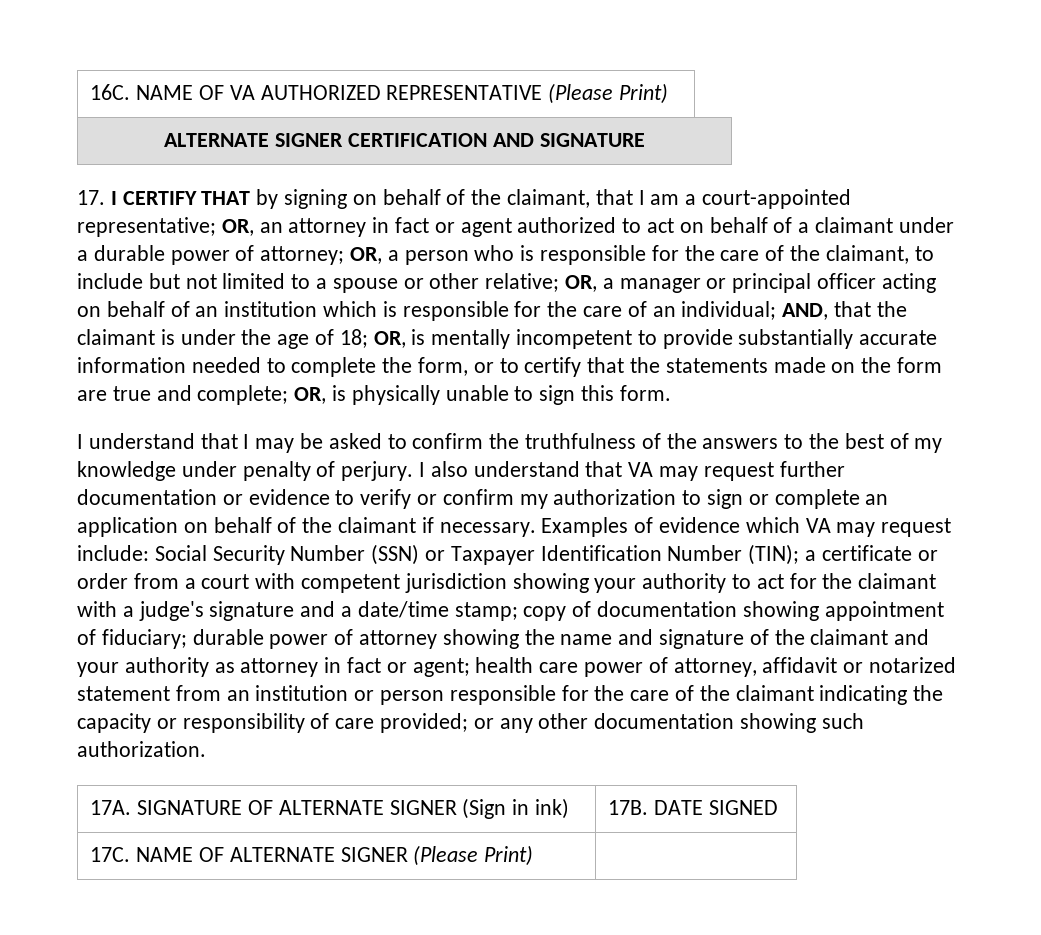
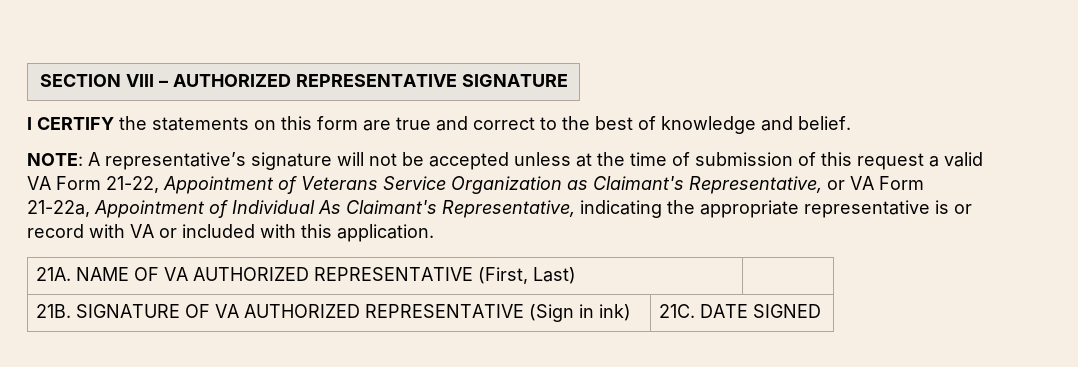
- 16C. NAME OF VA AUTHORIZED REPRESENTATIVE (Please Print)
- ALTERNATE SIGNER CERTIFICATION AND SIGNATURE
- 17. I CERTIFY THAT by signing on behalf of the claimant, that I am a court-appointed representative; OR, an attorney in fact or agent authorized to act on behalf of a claimant under a durable power of attorney; OR, a person who is responsible for the care of the claimant, to include but not limited to a spouse or other relative; OR, a manager or principal officer acting on behalf of an institution which is responsible for the care of an individual; AND, that the claimant is under the age of 18; OR, is mentally incompetent to provide substantially accurate information needed to complete the form, or to certify that the statements made on the form are true and complete; OR, is physically unable to sign this form.
- I understand that I may be asked to confirm the truthfulness of the answers to the best of my knowledge under penalty of perjury. I also understand that VA may request further documentation or evidence to verify or confirm my authorization to sign or complete an application on behalf of the claimant if necessary. Examples of evidence which VA may request include: Social Security Number (SSN) or Taxpayer Identification Number (TIN); a certificate or order from a court with competent jurisdiction showing your authority to act for the claimant with a judge's signature and a date/time stamp; copy of documentation showing appointment of fiduciary; durable power of attorney showing the name and signature of the claimant and your authority as attorney in fact or agent; health care power of attorney, affidavit or notarized statement from an institution or person responsible for the care of the claimant indicating the capacity or responsibility of care provided; or any other documentation showing such authorization.
- 17A. SIGNATURE OF ALTERNATE SIGNER (Sign in ink) | 17B. DATE SIGNED
+ SECTION VIII – AUTHORIZED REPRESENTATIVE SIGNATURE
+ I CERTIFY the statements on this form are true and correct to the best of knowledge and belief.
+ NOTE: A representative’s signature will not be accepted unless at the time of submission of this request a valid VA Form 21-22, Appointment of Veterans Service Organization as Claimant's Representative, or VA Form 21-22a, Appointment of Individual As Claimant's Representative, indicating the appropriate representative is or record with VA or included with this application.
+ 21A. NAME OF VA AUTHORIZED REPRESENTATIVE (First, Last) |
+ 21B. SIGNATURE OF VA AUTHORIZED REPRESENTATIVE (Sign in ink) | 21C. DATE SIGNED
- 17C. NAME OF ALTERNATE SIGNER (Please Print) |

